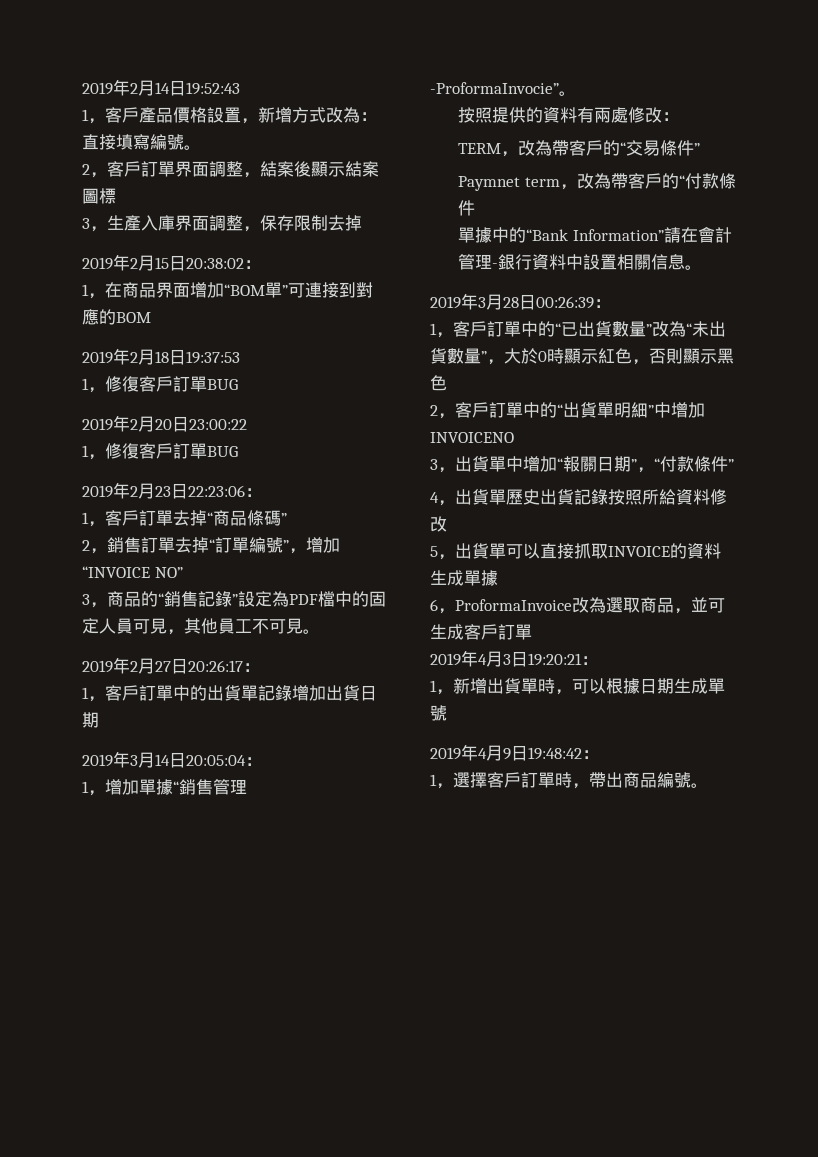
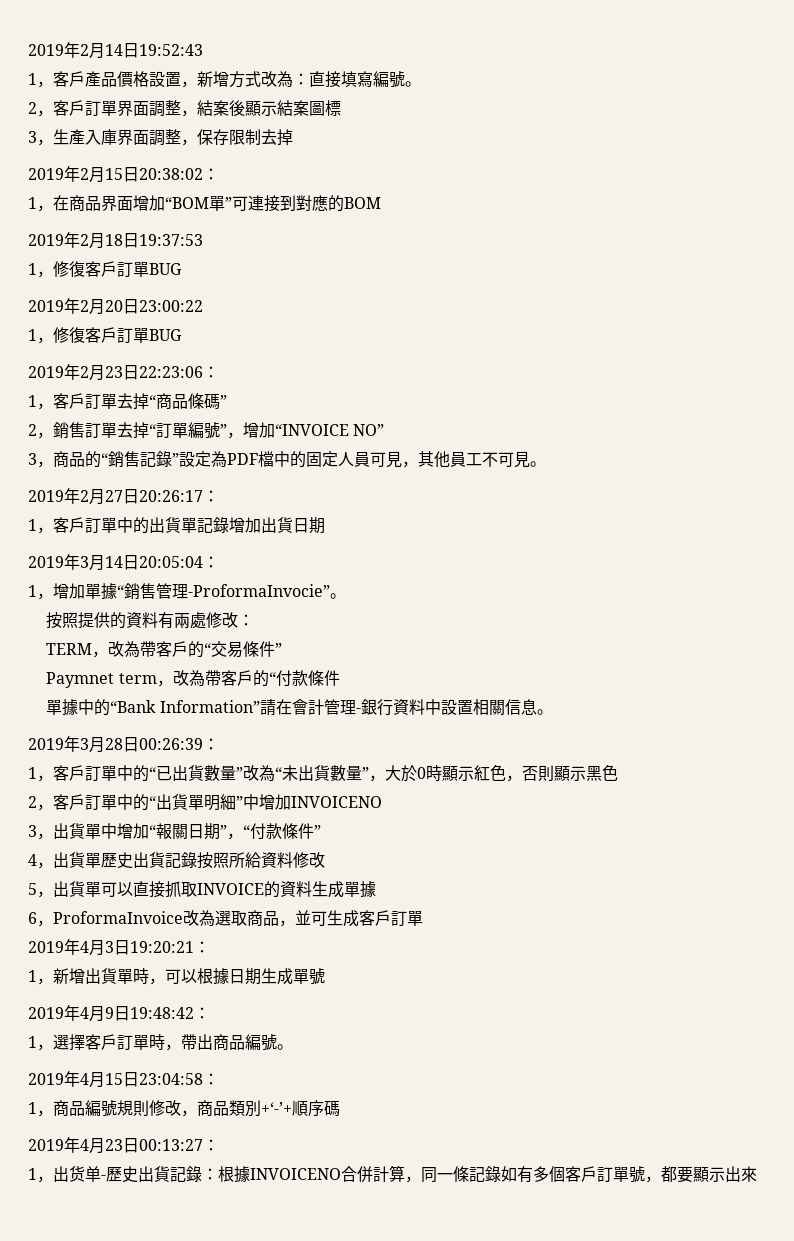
+ 2019年4月15日23:04:58：
+ 1，商品編號規則修改，商品類別+‘-’+順序碼
+ 2019年4月23日00:13:27：
+ 1，出货单-歷史出貨記錄：根據INVOICENO合併計算，同一條記錄如有多個客戶訂單號，都要顯示出來

